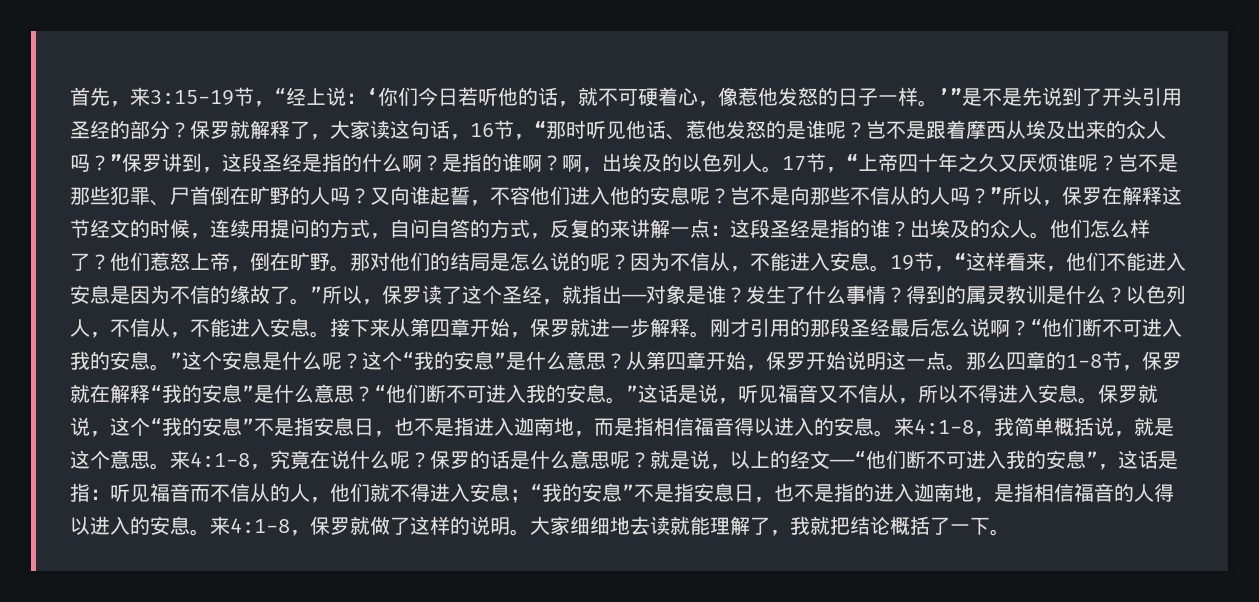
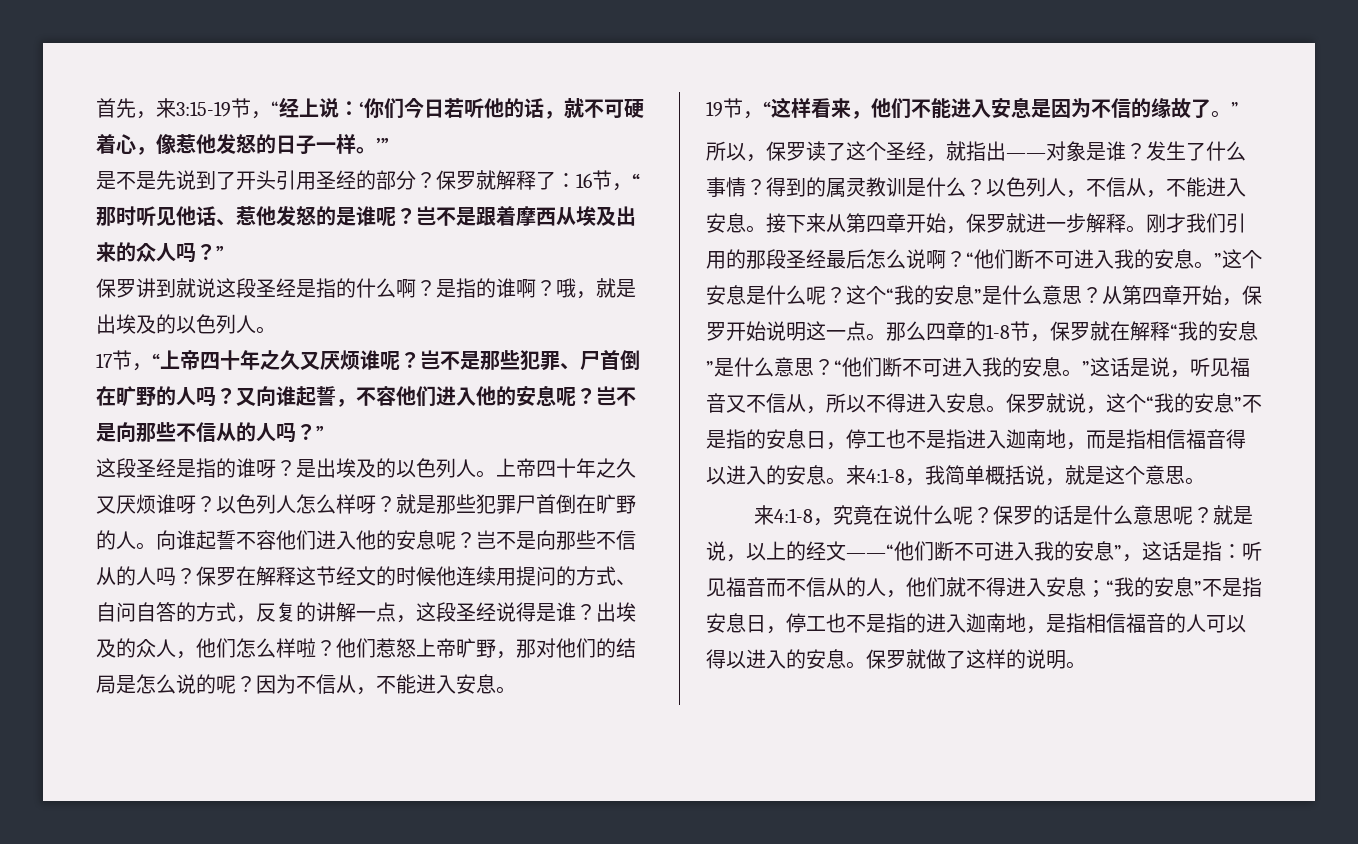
- 首先，来3:15-19节，“经上说：‘你们今日若听他的话，就不可硬着心，像惹他发怒的日子一样。’”是不是先说到了开头引用圣经的部分？
+ 首先，来3:15-19节，“经上说：‘你们今日若听他的话，就不可硬着心，像惹他发怒的日子一样。’”
+ 是不是先说到了开头引用圣经的部分？
- 保罗就解释了，大家读这句话，16节，“那时听见他话、惹他发怒的是谁呢？
+ 保罗就解释了：16节，“那时听见他话、惹他发怒的是谁呢？
- 岂不是跟着摩西从埃及出来的众人吗？”保罗讲到，这段圣经是指的什么啊？
+ 岂不是跟着摩西从埃及出来的众人吗？”
+ 保罗讲到就说这段圣经是指的什么啊？
- 啊，出埃及的以色列人。17节，“上帝四十年之久又厌烦谁呢？
+ 哦，就是出埃及的以色列人。
+ 17节，“上帝四十年之久又厌烦谁呢？
- 岂不是向那些不信从的人吗？”所以，保罗在解释这节经文的时候，连续用提问的方式，自问自答的方式，反复的来讲解一点：这段圣经是指的谁？
+ 岂不是向那些不信从的人吗？”
+ 这段圣经是指的谁呀？是出埃及的以色列人。上帝四十年之久又厌烦谁呀？以色列人怎么样呀？就是那些犯罪尸首倒在旷野的人。向谁起誓不容他们进入他的安息呢？岂不是向那些不信从的人吗？保罗在解释这节经文的时候他连续用提问的方式、自问自答的方式，反复的讲解一点，这段圣经说得是谁？
- 出埃及的众人。他们怎么样了？
+ 出埃及的众人，他们怎么样啦？
- 他们惹怒上帝，倒在旷野。那对他们的结局是怎么说的呢？
+ 他们惹怒上帝旷野，那对他们的结局是怎么说的呢？
- 因为不信从，不能进入安息。19节，“这样看来，他们不能进入安息是因为不信的缘故了。”所以，保罗读了这个圣经，就指出——对象是谁？
+ 因为不信从，不能进入安息。
+ 19节，“这样看来，他们不能进入安息是因为不信的缘故了。”
+ 所以，保罗读了这个圣经，就指出——对象是谁？
- 刚才引用的那段圣经最后怎么说啊？
+ 刚才我们引用的那段圣经最后怎么说啊？
- 保罗就说，这个“我的安息”不是指安息日，也不是指进入迦南地，而是指相信福音得以进入的安息。
+ 保罗就说，这个“我的安息”不是指的安息日，停工也不是指进入迦南地，而是指相信福音得以进入的安息。
- 来4:1-8，我简单概括说，就是这个意思。来4:1-8，究竟在说什么呢？
+ 来4:1-8，我简单概括说，就是这个意思。
+ 来4:1-8，究竟在说什么呢？
- 就是说，以上的经文——“他们断不可进入我的安息”，这话是指：听见福音而不信从的人，他们就不得进入安息；“我的安息”不是指安息日，也不是指的进入迦南地，是指相信福音的人得以进入的安息。来4:1-8，保罗就做了这样的说明。大家细细地去读就能理解了，我就把结论概括了一下。
+ 就是说，以上的经文——“他们断不可进入我的安息”，这话是指：听见福音而不信从的人，他们就不得进入安息；“我的安息”不是指安息日，停工也不是指的进入迦南地，是指相信福音的人可以得以进入的安息。保罗就做了这样的说明。

